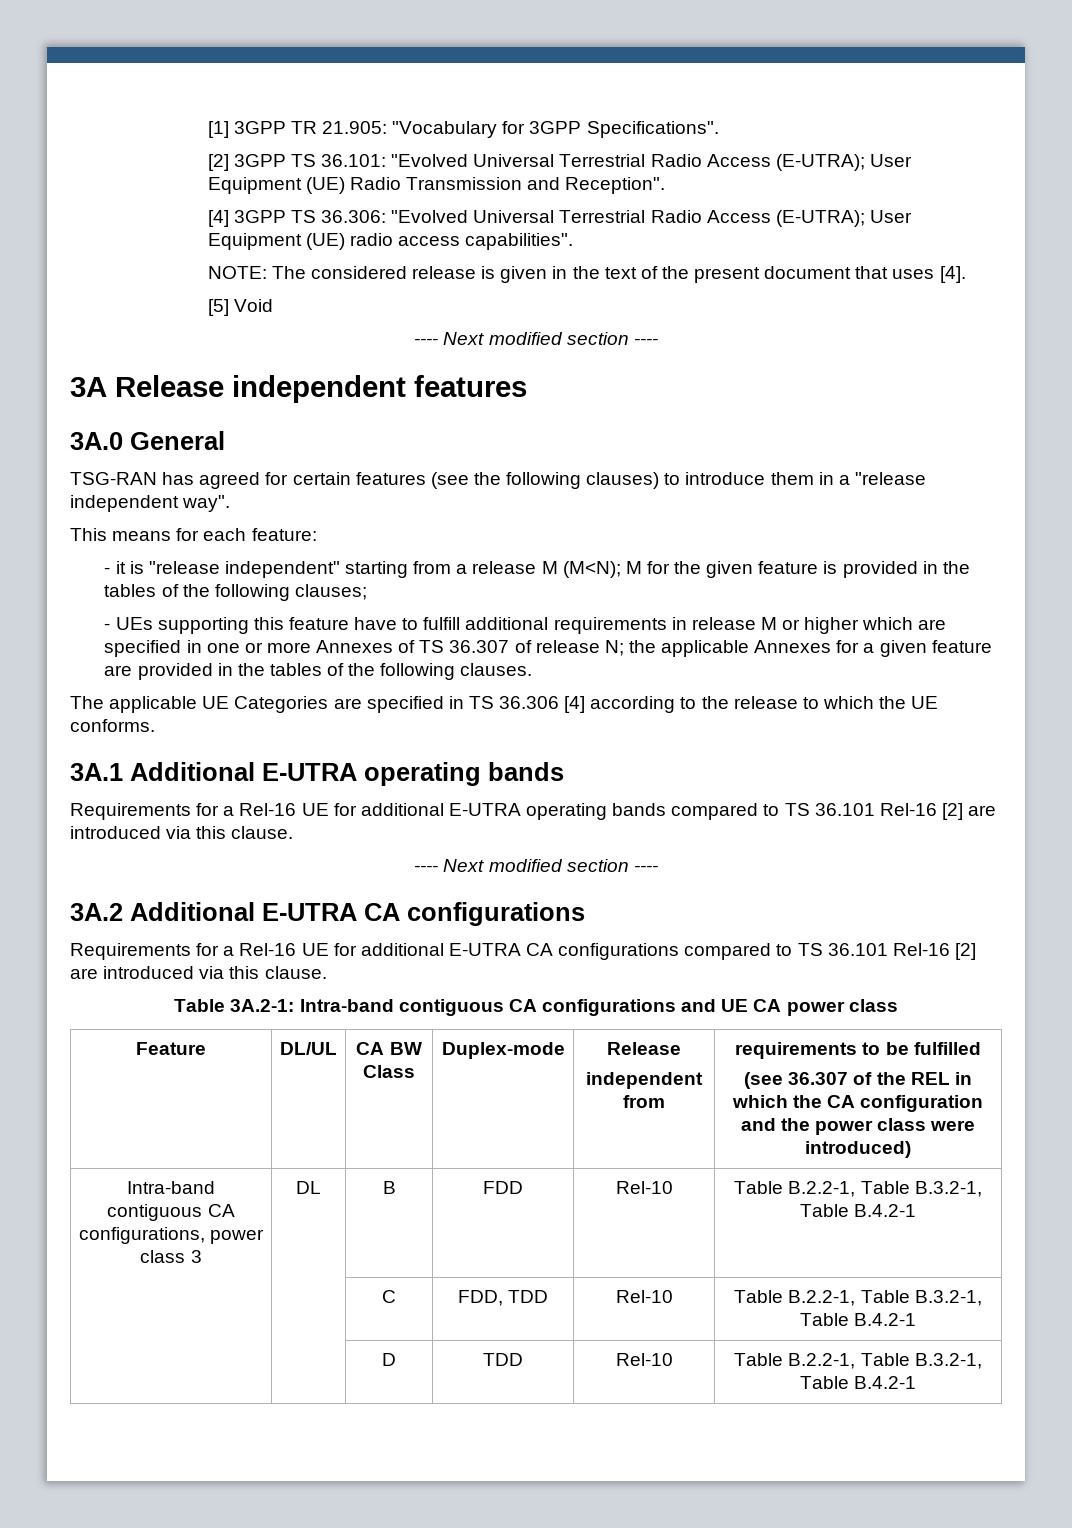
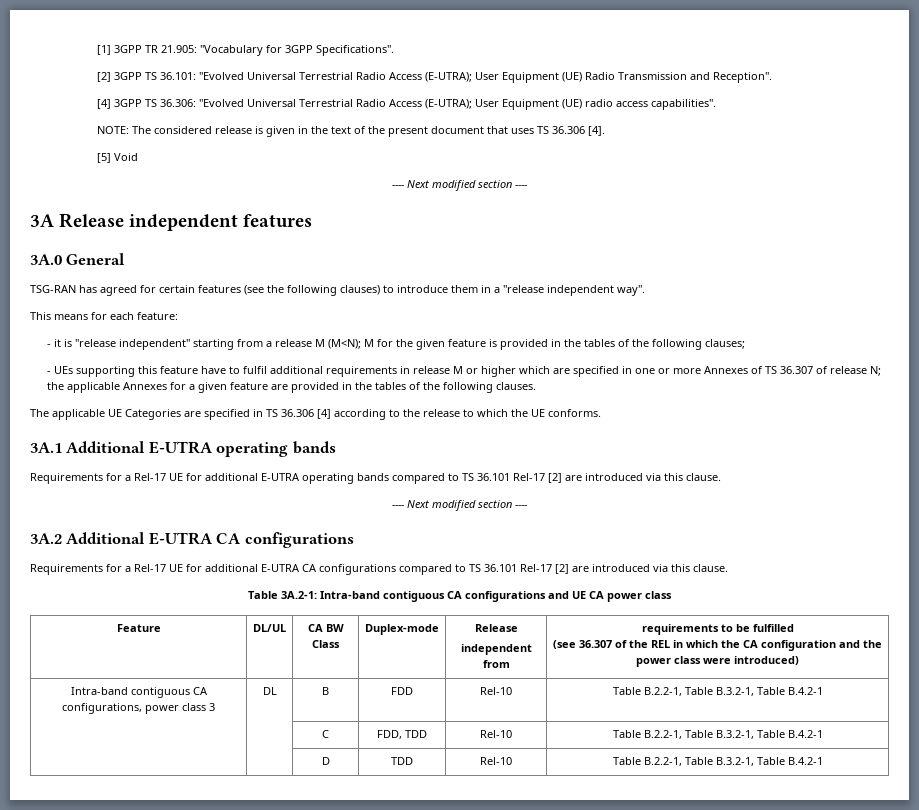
- NOTE: The considered release is given in the text of the present document that uses [4].
+ NOTE: The considered release is given in the text of the present document that uses TS 36.306 [4].
- - UEs supporting this feature have to fulfill additional requirements in release M or higher which are specified in one or more Annexes of TS 36.307 of release N; the applicable Annexes for a given feature are provided in the tables of the following clauses.
+ - UEs supporting this feature have to fulfil additional requirements in release M or higher which are specified in one or more Annexes of TS 36.307 of release N; the applicable Annexes for a given feature are provided in the tables of the following clauses.
- Requirements for a Rel-16 UE for additional E-UTRA operating bands compared to TS 36.101 Rel-16 [2] are introduced via this clause.
+ Requirements for a Rel-17 UE for additional E-UTRA operating bands compared to TS 36.101 Rel-17 [2] are introduced via this clause.
- Requirements for a Rel-16 UE for additional E-UTRA CA configurations compared to TS 36.101 Rel-16 [2] are introduced via this clause.
+ Requirements for a Rel-17 UE for additional E-UTRA CA configurations compared to TS 36.101 Rel-17 [2] are introduced via this clause.

